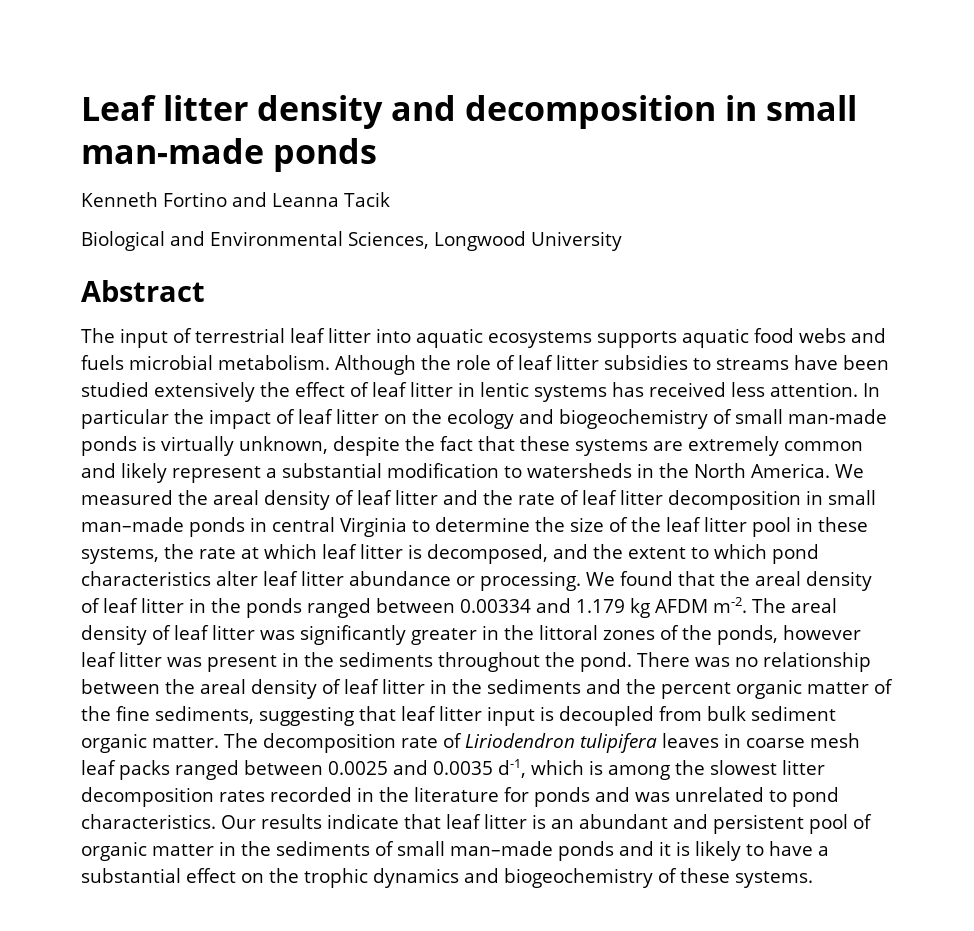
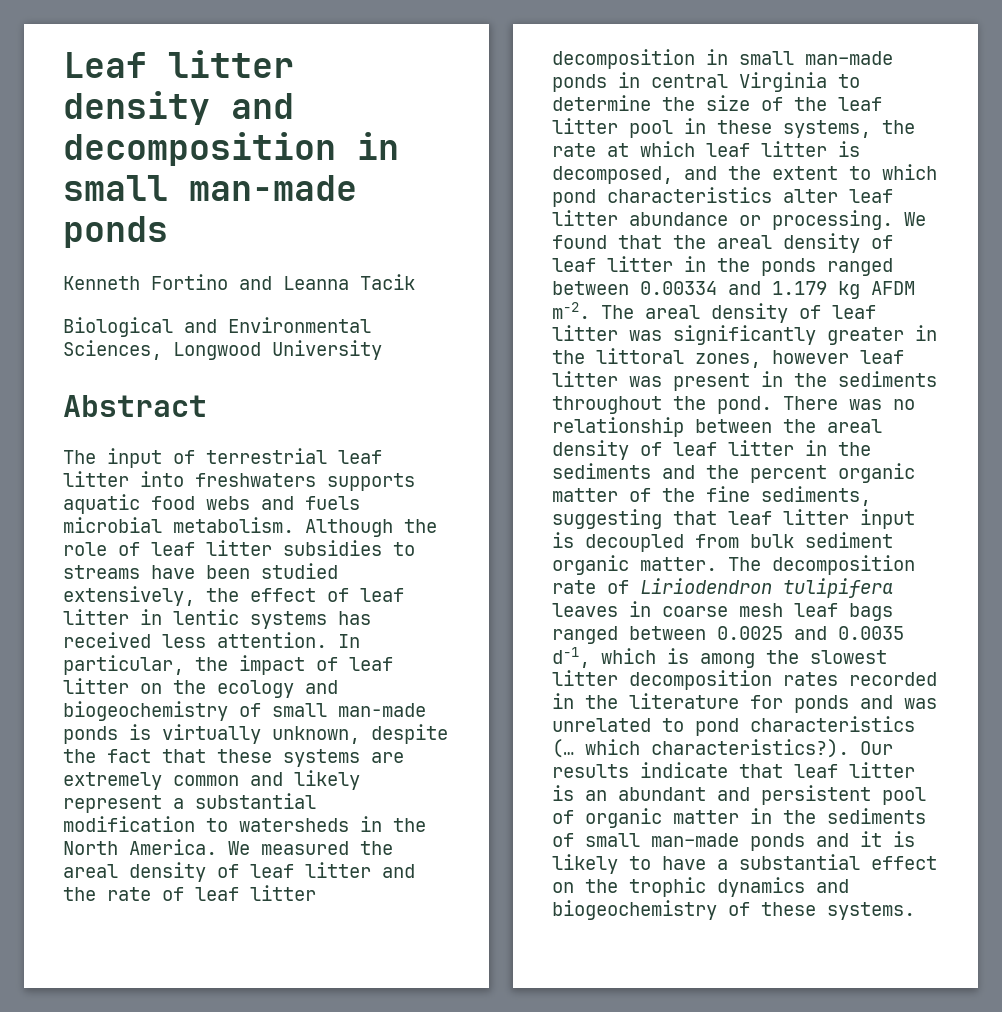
- The input of terrestrial leaf litter into aquatic ecosystems supports aquatic food webs and fuels microbial metabolism.
+ The input of terrestrial leaf litter into freshwaters supports aquatic food webs and fuels microbial metabolism.
- Although the role of leaf litter subsidies to streams have been studied extensively the effect of leaf litter in lentic systems has received less attention.
+ Although the role of leaf litter subsidies to streams have been studied extensively, the effect of leaf litter in lentic systems has received less attention.
- In particular the impact of leaf litter on the ecology and biogeochemistry of small man-made ponds is virtually unknown, despite the fact that these systems are extremely common and likely represent a substantial modification to watersheds in the North America.
+ In particular, the impact of leaf litter on the ecology and biogeochemistry of small man-made ponds is virtually unknown, despite the fact that these systems are extremely common and likely represent a substantial modification to watersheds in the North America.
- The areal density of leaf litter was significantly greater in the littoral zones of the ponds, however leaf litter was present in the sediments throughout the pond.
+ The areal density of leaf litter was significantly greater in the littoral zones, however leaf litter was present in the sediments throughout the pond.
- The decomposition rate of Liriodendron tulipifera leaves in coarse mesh leaf packs ranged between 0.0025 and 0.0035 d-1, which is among the slowest litter decomposition rates recorded in the literature for ponds and was unrelated to pond characteristics.
+ The decomposition rate of Liriodendron tulipifera leaves in coarse mesh leaf bags ranged between 0.0025 and 0.0035 d-1, which is among the slowest litter decomposition rates recorded in the literature for ponds and was unrelated to pond characteristics (… which characteristics?).

